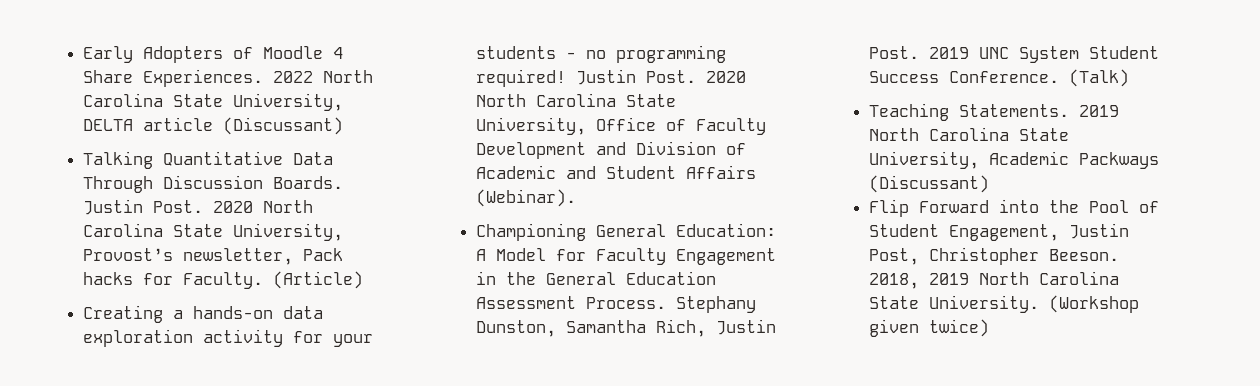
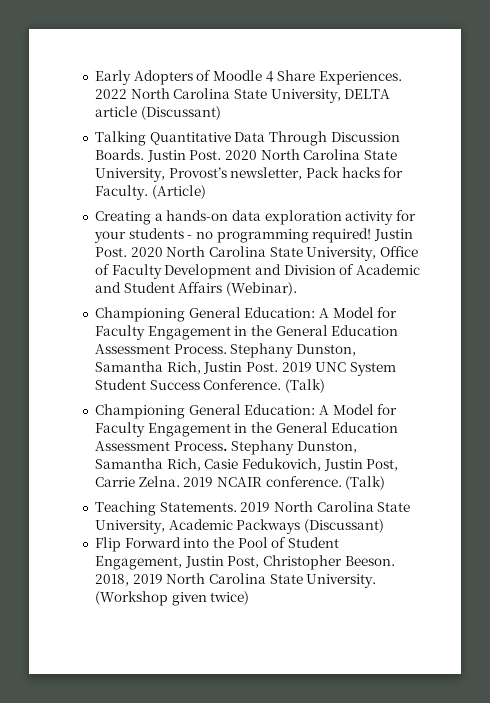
+ Championing General Education: A Model for Faculty Engagement in the General Education Assessment Process. Stephany Dunston, Samantha Rich, Casie Fedukovich, Justin Post, Carrie Zelna. 2019 NCAIR conference. (Talk)

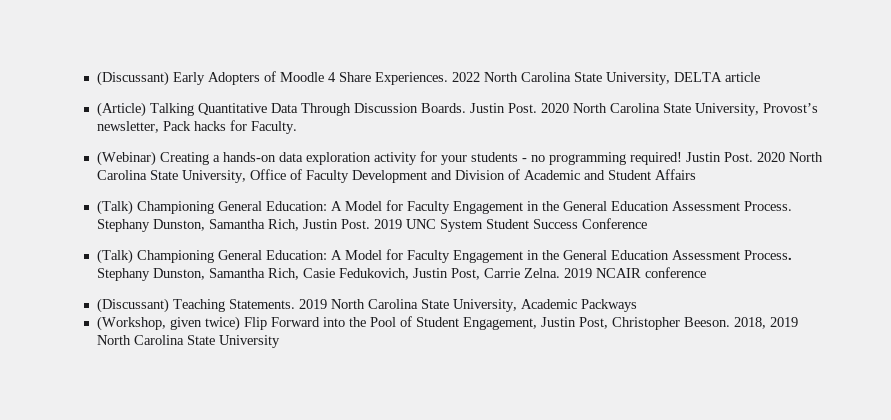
- Early Adopters of Moodle 4 Share Experiences.
+ (Discussant) Early Adopters of Moodle 4 Share Experiences.
- 2022 North Carolina State University, DELTA article (Discussant)
- Talking Quantitative Data Through Discussion Boards.
+ 2022 North Carolina State University, DELTA article
+ (Article) Talking Quantitative Data Through Discussion Boards.
- 2020 North Carolina State University, Provost’s newsletter, Pack hacks for Faculty. (Article)
- Creating a hands-on data exploration activity for your students - no programming required!
+ 2020 North Carolina State University, Provost’s newsletter, Pack hacks for Faculty.
+ (Webinar) Creating a hands-on data exploration activity for your students - no programming required!
- 2020 North Carolina State University, Office of Faculty Development and Division of Academic and Student Affairs (Webinar).
- Championing General Education: A Model for Faculty Engagement in the General Education Assessment Process.
+ 2020 North Carolina State University, Office of Faculty Development and Division of Academic and Student Affairs
+ (Talk) Championing General Education: A Model for Faculty Engagement in the General Education Assessment Process.
- 2019 UNC System Student Success Conference. (Talk)
- Championing General Education: A Model for Faculty Engagement in the General Education Assessment Process.
+ 2019 UNC System Student Success Conference
+ (Talk) Championing General Education: A Model for Faculty Engagement in the General Education Assessment Process.
- 2019 NCAIR conference. (Talk)
- Teaching Statements.
+ 2019 NCAIR conference
+ (Discussant) Teaching Statements.
- 2019 North Carolina State University, Academic Packways (Discussant)
- Flip Forward into the Pool of Student Engagement, Justin Post, Christopher Beeson.
+ 2019 North Carolina State University, Academic Packways
+ (Workshop, given twice) Flip Forward into the Pool of Student Engagement, Justin Post, Christopher Beeson.
- 2018, 2019 North Carolina State University. (Workshop given twice)
+ 2018, 2019 North Carolina State University

